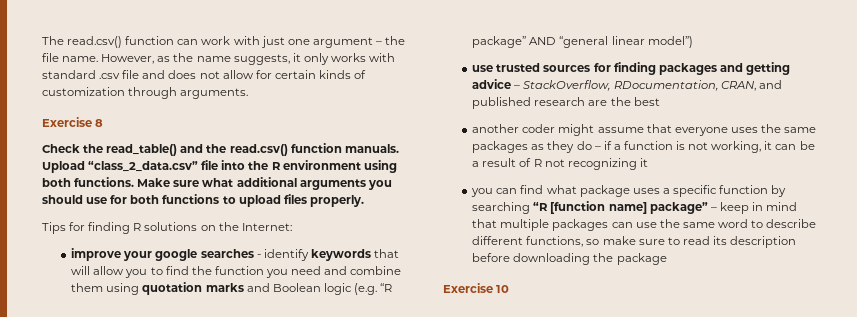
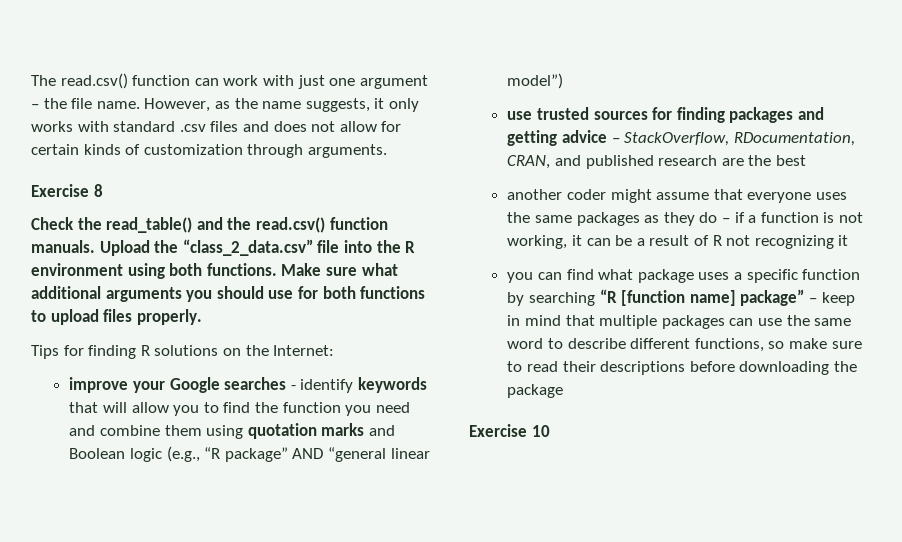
- However, as the name suggests, it only works with standard .csv file and does not allow for certain kinds of customization through arguments.
+ However, as the name suggests, it only works with standard .csv files and does not allow for certain kinds of customization through arguments.
- Upload “class_2_data.csv” file into the R environment using both functions.
+ Upload the “class_2_data.csv” file into the R environment using both functions.
- improve your google searches - identify keywords that will allow you to find the function you need and combine them using quotation marks and Boolean logic (e.g. “R package” AND “general linear model”)
+ improve your Google searches - identify keywords that will allow you to find the function you need and combine them using quotation marks and Boolean logic (e.g., “R package” AND “general linear model”)
- you can find what package uses a specific function by searching “R [function name] package” – keep in mind that multiple packages can use the same word to describe different functions, so make sure to read its description before downloading the package
+ you can find what package uses a specific function by searching “R [function name] package” – keep in mind that multiple packages can use the same word to describe different functions, so make sure to read their descriptions before downloading the package

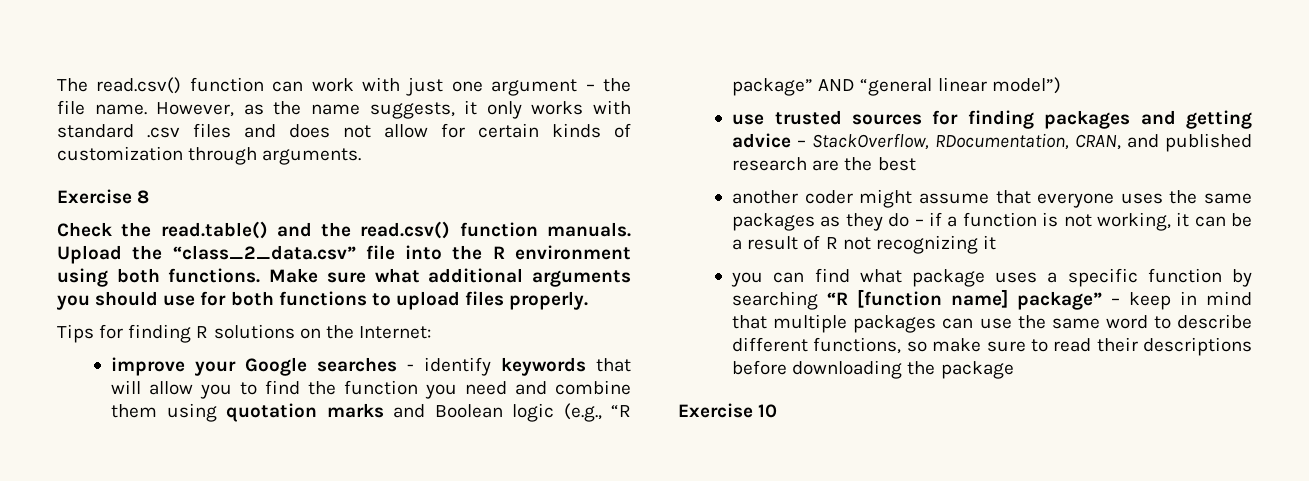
- Check the read_table() and the read.csv() function manuals.
+ Check the read.table() and the read.csv() function manuals.

